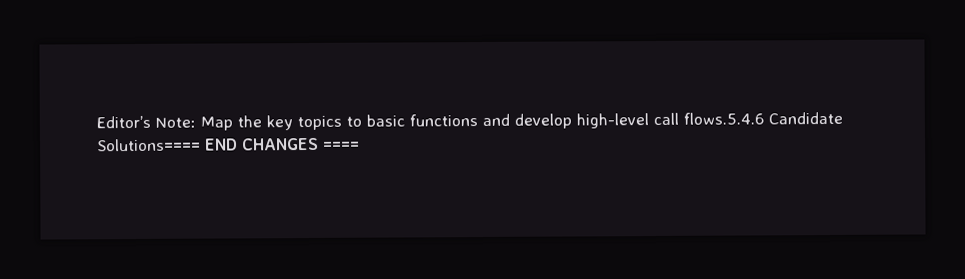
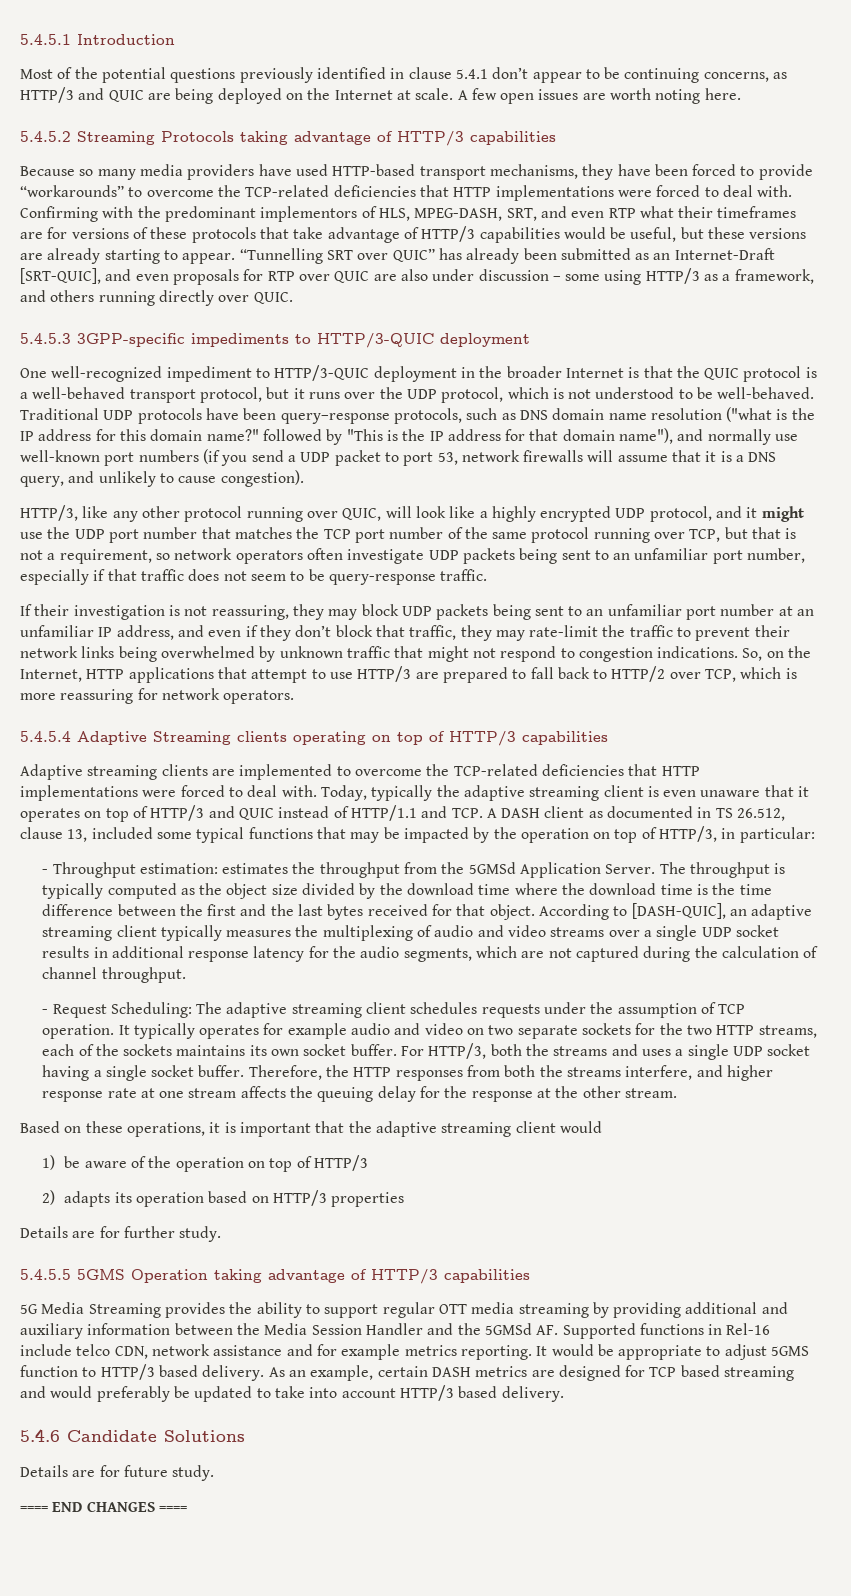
- Editor’s Note: Map the key topics to basic functions and develop high-level call flows.5.4.6 Candidate Solutions==== END CHANGES ====
+ 5.4.5.1 Introduction
+ Most of the potential questions previously identified in clause 5.4.1 don’t appear to be continuing concerns, as HTTP/3 and QUIC are being deployed on the Internet at scale. A few open issues are worth noting here.
+ 5.4.5.2 Streaming Protocols taking advantage of HTTP/3 capabilities
+ Because so many media providers have used HTTP-based transport mechanisms, they have been forced to provide “workarounds” to overcome the TCP-related deficiencies that HTTP implementations were forced to deal with. Confirming with the predominant implementors of HLS, MPEG-DASH, SRT, and even RTP what their timeframes are for versions of these protocols that take advantage of HTTP/3 capabilities would be useful, but these versions are already starting to appear. “Tunnelling SRT over QUIC” has already been submitted as an Internet-Draft [SRT-QUIC], and even proposals for RTP over QUIC are also under discussion – some using HTTP/3 as a framework, and others running directly over QUIC.
+ 5.4.5.3 3GPP-specific impediments to HTTP/3-QUIC deployment
+ One well-recognized impediment to HTTP/3-QUIC deployment in the broader Internet is that the QUIC protocol is a well-behaved transport protocol, but it runs over the UDP protocol, which is not understood to be well-behaved. Traditional UDP protocols have been query–response protocols, such as DNS domain name resolution ("what is the IP address for this domain name?" followed by "This is the IP address for that domain name"), and normally use well-known port numbers (if you send a UDP packet to port 53, network firewalls will assume that it is a DNS query, and unlikely to cause congestion).
+ HTTP/3, like any other protocol running over QUIC, will look like a highly encrypted UDP protocol, and it might use the UDP port number that matches the TCP port number of the same protocol running over TCP, but that is not a requirement, so network operators often investigate UDP packets being sent to an unfamiliar port number, especially if that traffic does not seem to be query-response traffic.
+ If their investigation is not reassuring, they may block UDP packets being sent to an unfamiliar port number at an unfamiliar IP address, and even if they don’t block that traffic, they may rate-limit the traffic to prevent their network links being overwhelmed by unknown traffic that might not respond to congestion indications. So, on the Internet, HTTP applications that attempt to use HTTP/3 are prepared to fall back to HTTP/2 over TCP, which is more reassuring for network operators.
+ 5.4.5.4 Adaptive Streaming clients operating on top of HTTP/3 capabilities
+ Adaptive streaming clients are implemented to overcome the TCP-related deficiencies that HTTP implementations were forced to deal with. Today, typically the adaptive streaming client is even unaware that it operates on top of HTTP/3 and QUIC instead of HTTP/1.1 and TCP. A DASH client as documented in TS 26.512, clause 13, included some typical functions that may be impacted by the operation on top of HTTP/3, in particular:
+ - Throughput estimation: estimates the throughput from the 5GMSd Application Server. The throughput is typically computed as the object size divided by the download time where the download time is the time difference between the first and the last bytes received for that object. According to [DASH-QUIC], an adaptive streaming client typically measures the multiplexing of audio and video streams over a single UDP socket results in additional response latency for the audio segments, which are not captured during the calculation of channel throughput.
+ - Request Scheduling: The adaptive streaming client schedules requests under the assumption of TCP operation. It typically operates for example audio and video on two separate sockets for the two HTTP streams, each of the sockets maintains its own socket buffer. For HTTP/3, both the streams and uses a single UDP socket having a single socket buffer. Therefore, the HTTP responses from both the streams interfere, and higher response rate at one stream affects the queuing delay for the response at the other stream.
+ Based on these operations, it is important that the adaptive streaming client would
+ 1) be aware of the operation on top of HTTP/3
+ 2) adapts its operation based on HTTP/3 properties
+ Details are for further study.
+ 5.4.5.5 5GMS Operation taking advantage of HTTP/3 capabilities
+ 5G Media Streaming provides the ability to support regular OTT media streaming by providing additional and auxiliary information between the Media Session Handler and the 5GMSd AF. Supported functions in Rel-16 include telco CDN, network assistance and for example metrics reporting. It would be appropriate to adjust 5GMS function to HTTP/3 based delivery. As an example, certain DASH metrics are designed for TCP based streaming and would preferably be updated to take into account HTTP/3 based delivery.
+ 5.4.6 Candidate Solutions
+ Details are for future study.
+ ==== END CHANGES ====

